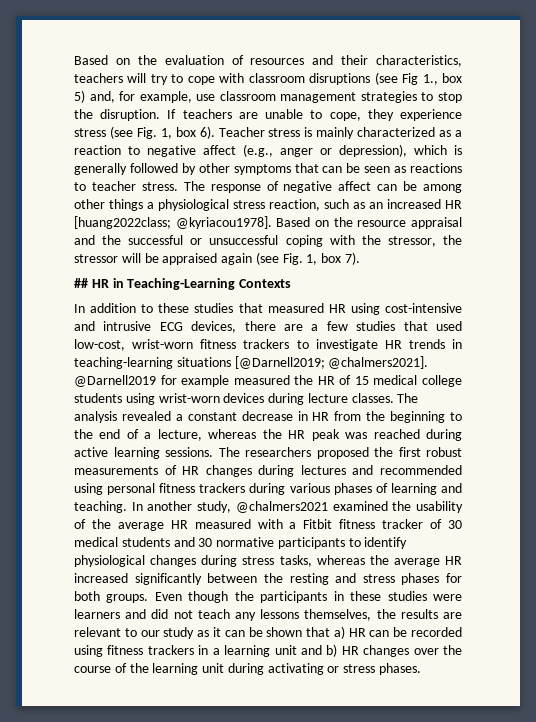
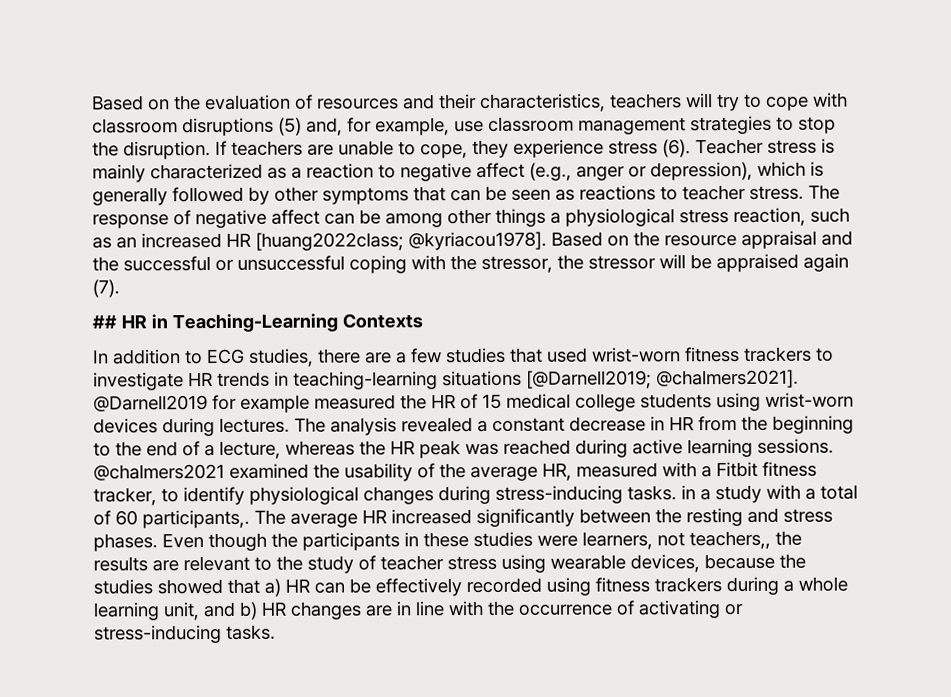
- Based on the evaluation of resources and their characteristics, teachers will try to cope with classroom disruptions (see Fig 1., box 5) and, for example, use classroom management strategies to stop the disruption.
+ Based on the evaluation of resources and their characteristics, teachers will try to cope with classroom disruptions (5) and, for example, use classroom management strategies to stop the disruption.
- If teachers are unable to cope, they experience stress (see Fig. 1, box 6).
+ If teachers are unable to cope, they experience stress (6).
- Based on the resource appraisal and the successful or unsuccessful coping with the stressor, the stressor will be appraised again (see Fig. 1, box 7).
+ Based on the resource appraisal and the successful or unsuccessful coping with the stressor, the stressor will be appraised again (7).
- In addition to these studies that measured HR using cost-intensive and intrusive ECG devices, there are a few studies that used low-cost, wrist-worn fitness trackers to investigate HR trends in teaching-learning situations [@Darnell2019; @chalmers2021].
+ In addition to ECG studies, there are a few studies that used wrist-worn fitness trackers to investigate HR trends in teaching-learning situations [@Darnell2019; @chalmers2021].
- @Darnell2019 for example measured the HR of 15 medical college students using wrist-worn devices during lecture classes.
+ @Darnell2019 for example measured the HR of 15 medical college students using wrist-worn devices during lectures.
- The researchers proposed the first robust measurements of HR changes during lectures and recommended using personal fitness trackers during various phases of learning and teaching. In another study, @chalmers2021 examined the usability of the average HR measured with a Fitbit fitness tracker of 30 medical students and 30 normative participants to identify physiological changes during stress tasks, whereas the average HR increased significantly between the resting and stress phases for both groups.
+ @chalmers2021 examined the usability of the average HR, measured with a Fitbit fitness tracker, to identify physiological changes during stress-inducing tasks. in a study with a total of 60 participants,. The average HR increased significantly between the resting and stress phases.
- Even though the participants in these studies were learners and did not teach any lessons themselves, the results are relevant to our study as it can be shown that a) HR can be recorded using fitness trackers in a learning unit and b) HR changes over the course of the learning unit during activating or stress phases.
+ Even though the participants in these studies were learners, not teachers,, the results are relevant to the study of teacher stress using wearable devices, because the studies showed that a) HR can be effectively recorded using fitness trackers during a whole learning unit, and b) HR changes are in line with the occurrence of activating or stress-inducing tasks.

